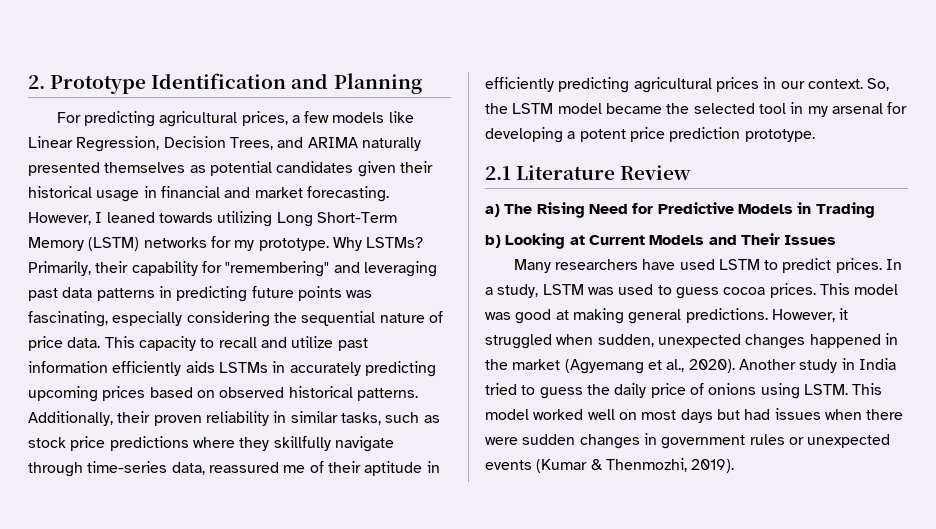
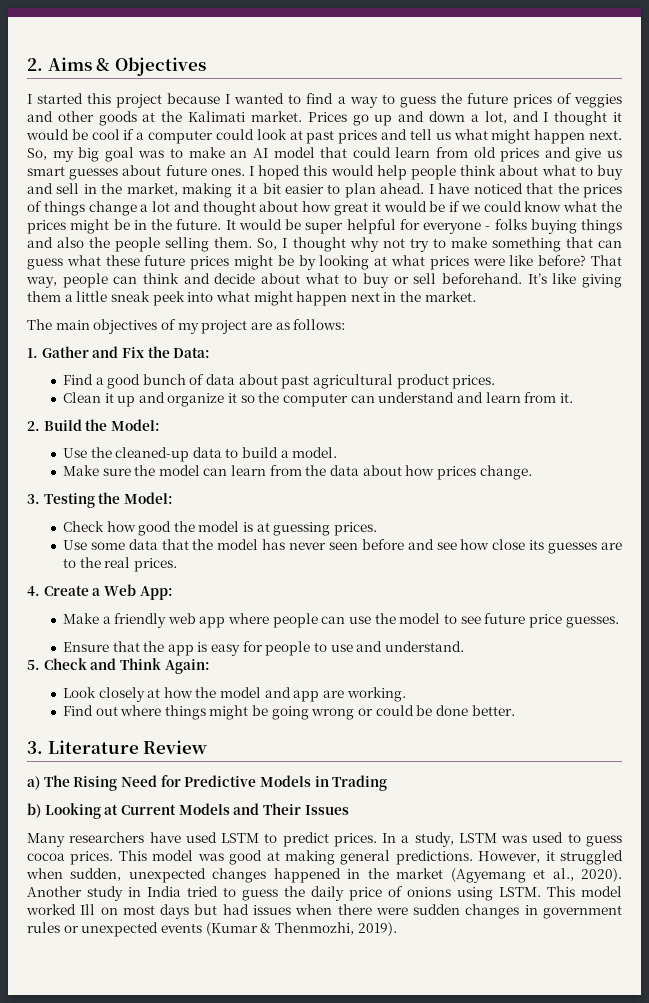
- 2. Prototype Identification and Planning
- For predicting agricultural prices, a few models like Linear Regression, Decision Trees, and ARIMA naturally presented themselves as potential candidates given their historical usage in financial and market forecasting. However, I leaned towards utilizing Long Short-Term Memory (LSTM) networks for my prototype. Why LSTMs? Primarily, their capability for "remembering" and leveraging past data patterns in predicting future points was fascinating, especially considering the sequential nature of price data. This capacity to recall and utilize past information efficiently aids LSTMs in accurately predicting upcoming prices based on observed historical patterns. Additionally, their proven reliability in similar tasks, such as stock price predictions where they skillfully navigate through time-series data, reassured me of their aptitude in efficiently predicting agricultural prices in our context. So, the LSTM model became the selected tool in my arsenal for developing a potent price prediction prototype.
- 2.1 Literature Review
+ 2. Aims & Objectives
+ I started this project because I wanted to find a way to guess the future prices of veggies and other goods at the Kalimati market. Prices go up and down a lot, and I thought it would be cool if a computer could look at past prices and tell us what might happen next. So, my big goal was to make an AI model that could learn from old prices and give us smart guesses about future ones. I hoped this would help people think about what to buy and sell in the market, making it a bit easier to plan ahead. I have noticed that the prices of things change a lot and thought about how great it would be if we could know what the prices might be in the future. It would be super helpful for everyone - folks buying things and also the people selling them. So, I thought why not try to make something that can guess what these future prices might be by looking at what prices were like before? That way, people can think and decide about what to buy or sell beforehand. It’s like giving them a little sneak peek into what might happen next in the market.
+ The main objectives of my project are as follows:
+ 1. Gather and Fix the Data:
+ Find a good bunch of data about past agricultural product prices.
+ Clean it up and organize it so the computer can understand and learn from it.
+ 2. Build the Model:
+ Use the cleaned-up data to build a model.
+ Make sure the model can learn from the data about how prices change.
+ 3. Testing the Model:
+ Check how good the model is at guessing prices.
+ Use some data that the model has never seen before and see how close its guesses are to the real prices.
+ 4. Create a Web App:
+ Make a friendly web app where people can use the model to see future price guesses.
+ Ensure that the app is easy for people to use and understand.
+ 5. Check and Think Again:
+ Look closely at how the model and app are working.
+ Find out where things might be going wrong or could be done better.
+ 3. Literature Review
- This model worked well on most days but had issues when there were sudden changes in government rules or unexpected events (Kumar & Thenmozhi, 2019).
+ This model worked Ill on most days but had issues when there were sudden changes in government rules or unexpected events (Kumar & Thenmozhi, 2019).

